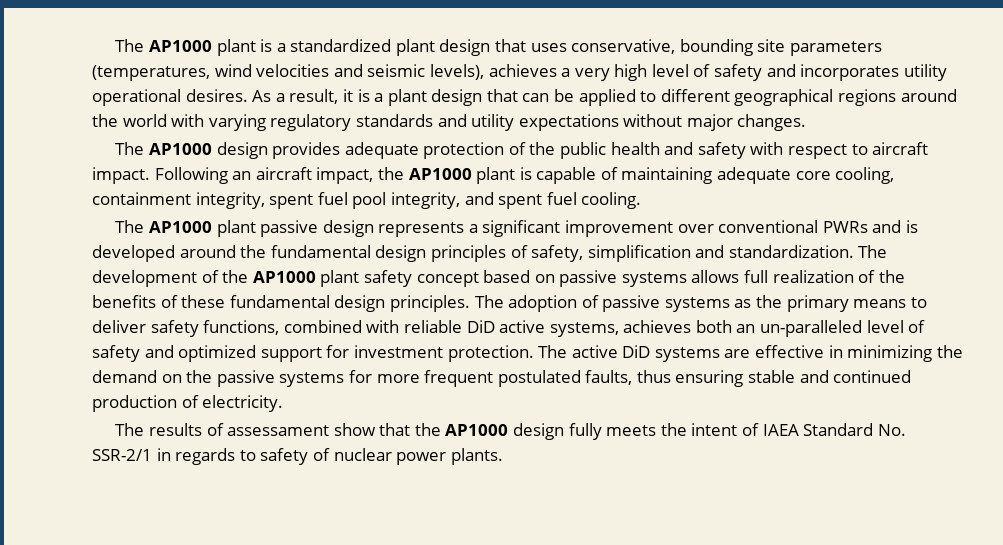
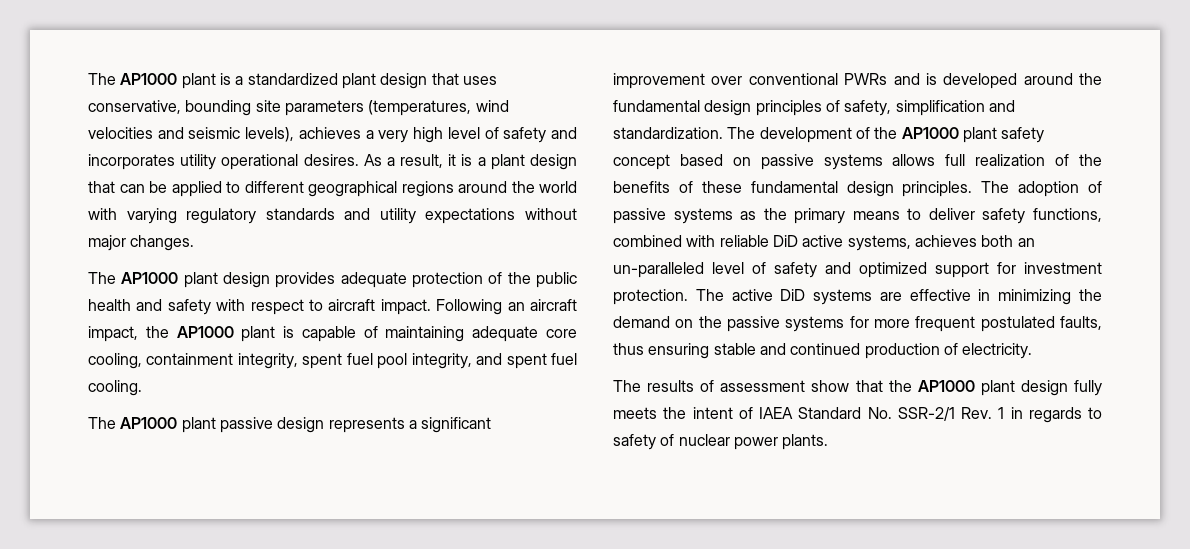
- The AP1000 design provides adequate protection of the public health and safety with respect to aircraft impact.
+ The AP1000 plant design provides adequate protection of the public health and safety with respect to aircraft impact.
- The results of assessament show that the AP1000 design fully meets the intent of IAEA Standard No. SSR-2/1 in regards to safety of nuclear power plants.
+ The results of assessment show that the AP1000 plant design fully meets the intent of IAEA Standard No. SSR-2/1 Rev. 1 in regards to safety of nuclear power plants.

